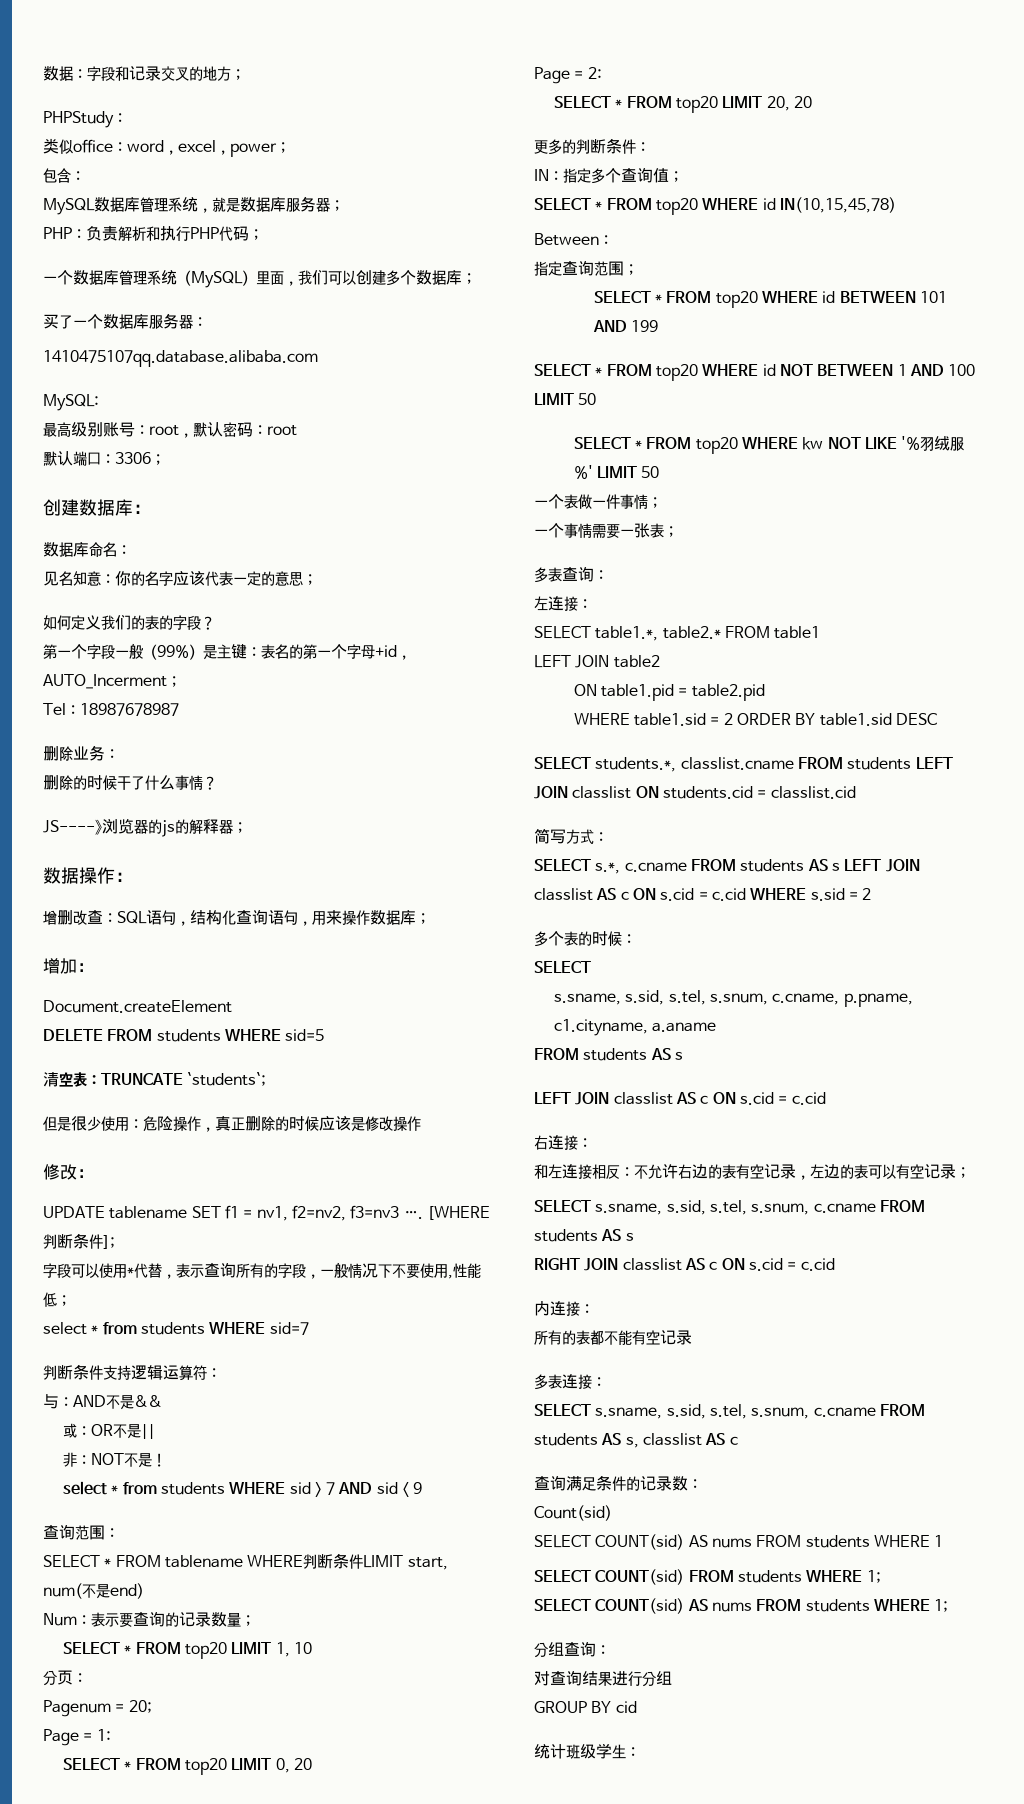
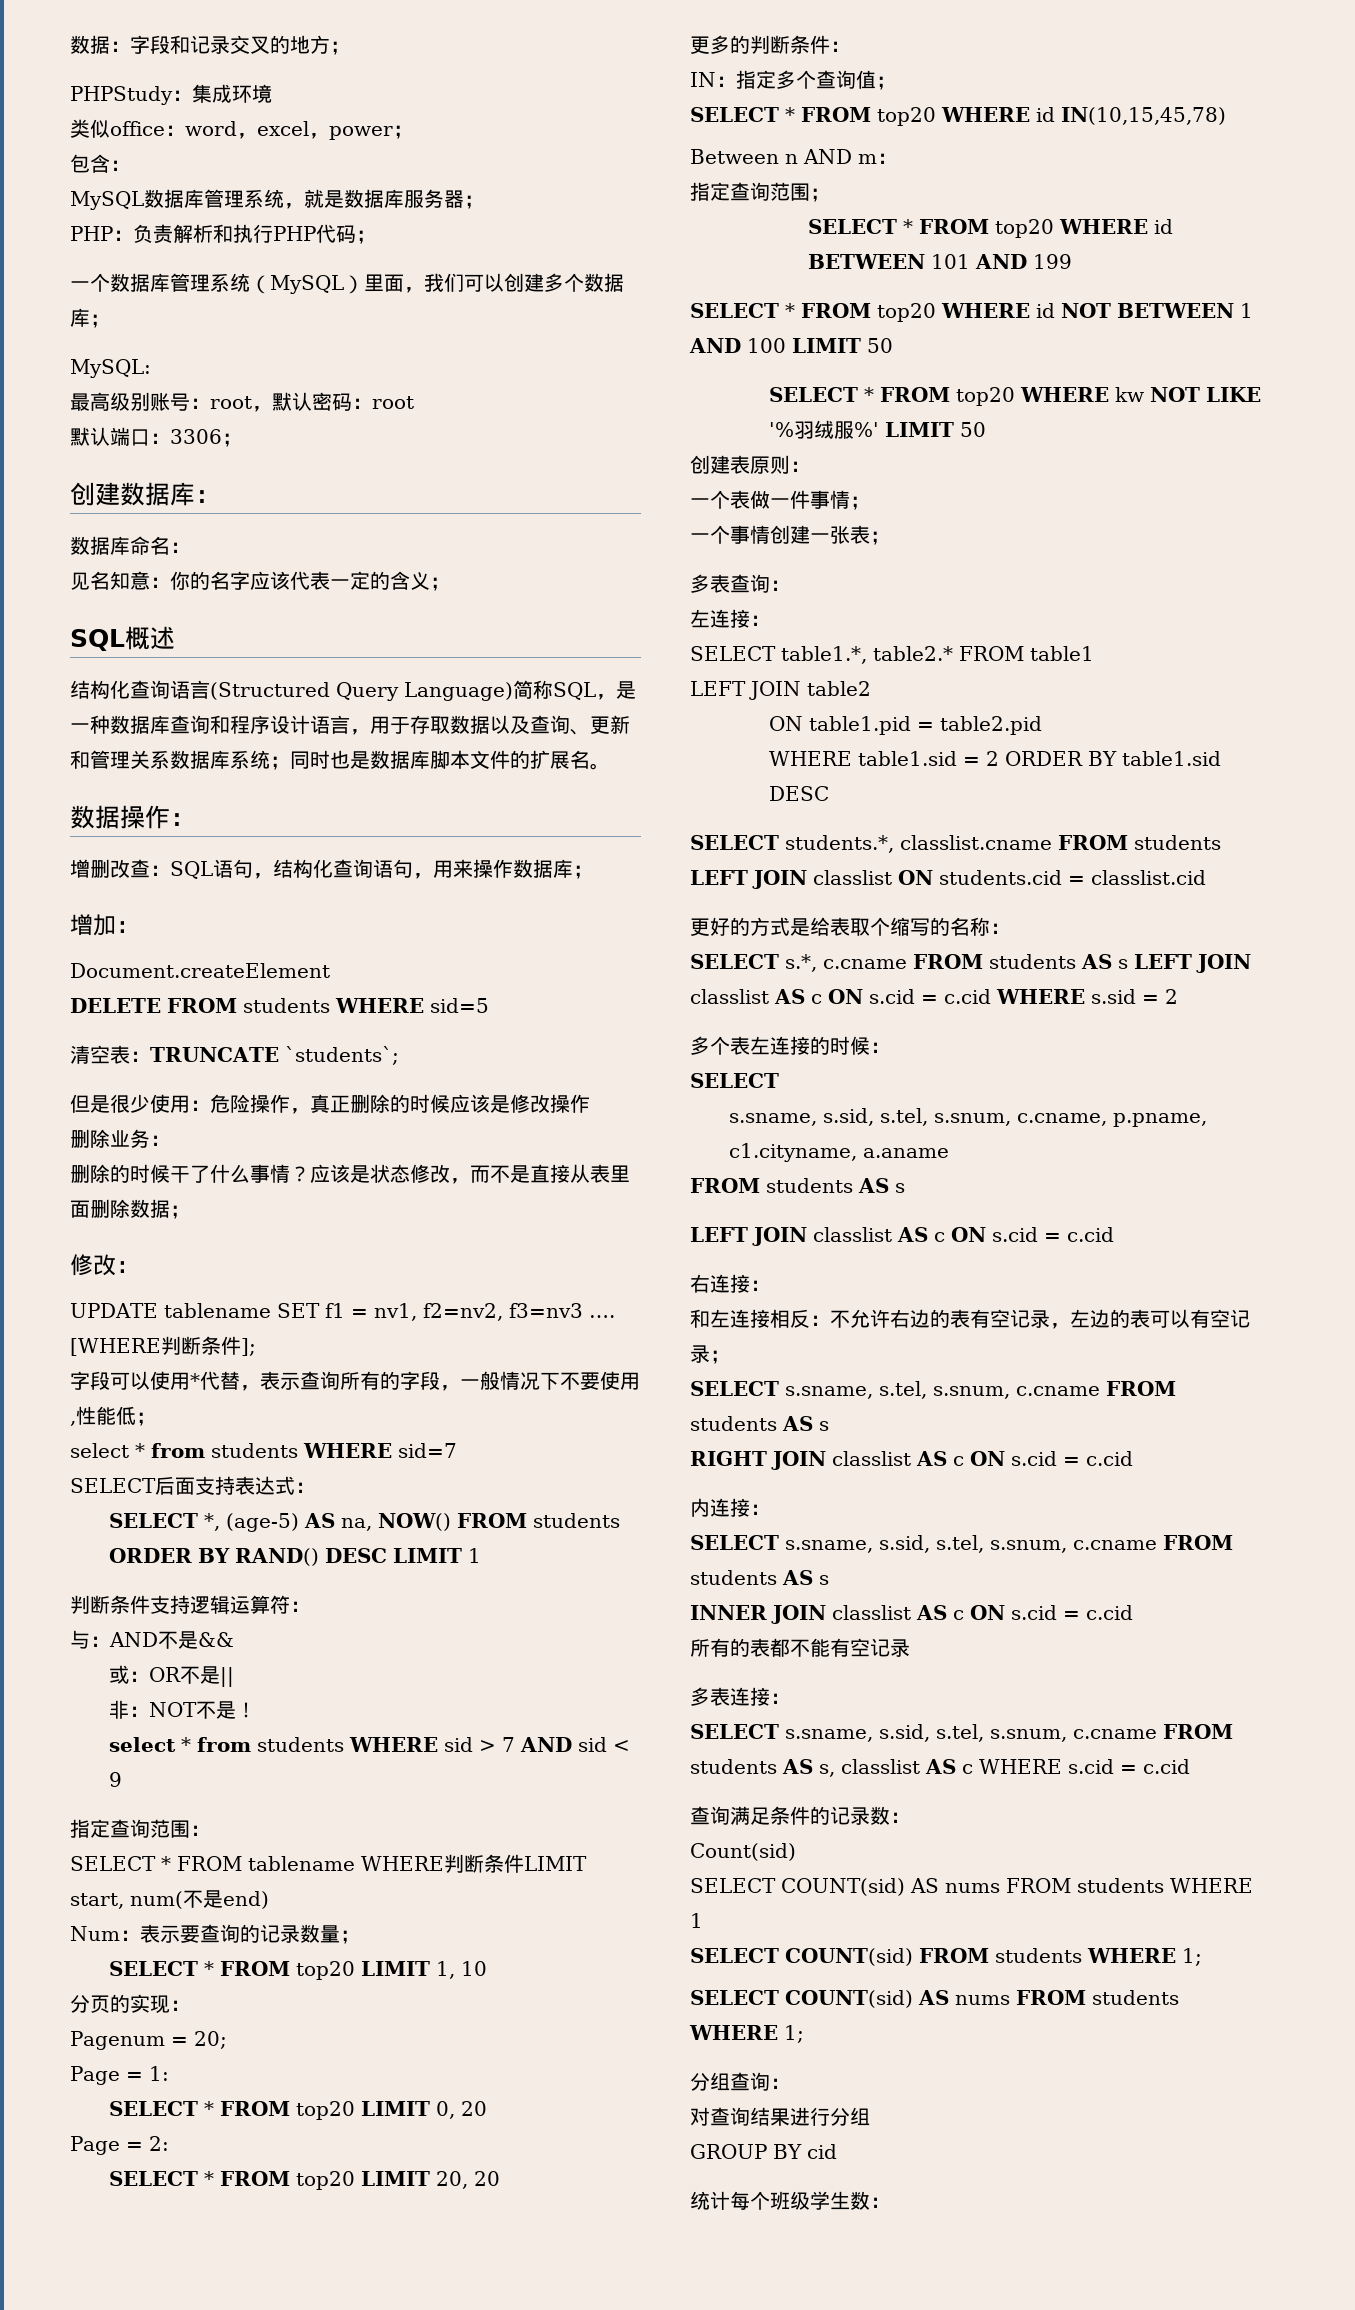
- PHPStudy：
+ PHPStudy：集成环境
- 买了一个数据库服务器：
- 1410475107qq.database.alibaba.com
- 见名知意：你的名字应该代表一定的意思；
- 如何定义我们的表的字段？
- 第一个字段一般（99%）是主键：表名的第一个字母+id，AUTO_Incerment；
- Tel：18987678987
- 删除业务：
- 删除的时候干了什么事情？
- JS----》浏览器的js的解释器；
+ 见名知意：你的名字应该代表一定的含义；
+ SQL概述
+ 结构化查询语言(Structured Query Language)简称SQL，是一种数据库查询和程序设计语言，用于存取数据以及查询、更新和管理关系数据库系统；同时也是数据库脚本文件的扩展名。
+ 删除业务：
+ 删除的时候干了什么事情？应该是状态修改，而不是直接从表里面删除数据；
+ SELECT后面支持表达式：
+ SELECT *, (age-5) AS na, NOW() FROM students ORDER BY RAND() DESC LIMIT 1
- 查询范围：
+ 指定查询范围：
- 分页：
+ 分页的实现：
- Between：
+ Between n AND m：
+ 创建表原则：
- 一个事情需要一张表；
+ 一个事情创建一张表；
- 简写方式：
+ 更好的方式是给表取个缩写的名称：
- 多个表的时候：
+ 多个表左连接的时候：
- SELECT s.sname, s.sid, s.tel, s.snum, c.cname FROM students AS s
+ SELECT s.sname, s.tel, s.snum, c.cname FROM students AS s
+ SELECT s.sname, s.sid, s.tel, s.snum, c.cname FROM students AS s
+ INNER JOIN classlist AS c ON s.cid = c.cid
- SELECT s.sname, s.sid, s.tel, s.snum, c.cname FROM students AS s, classlist AS c
+ SELECT s.sname, s.sid, s.tel, s.snum, c.cname FROM students AS s, classlist AS c WHERE s.cid = c.cid
- 统计班级学生：
+ 统计每个班级学生数：

